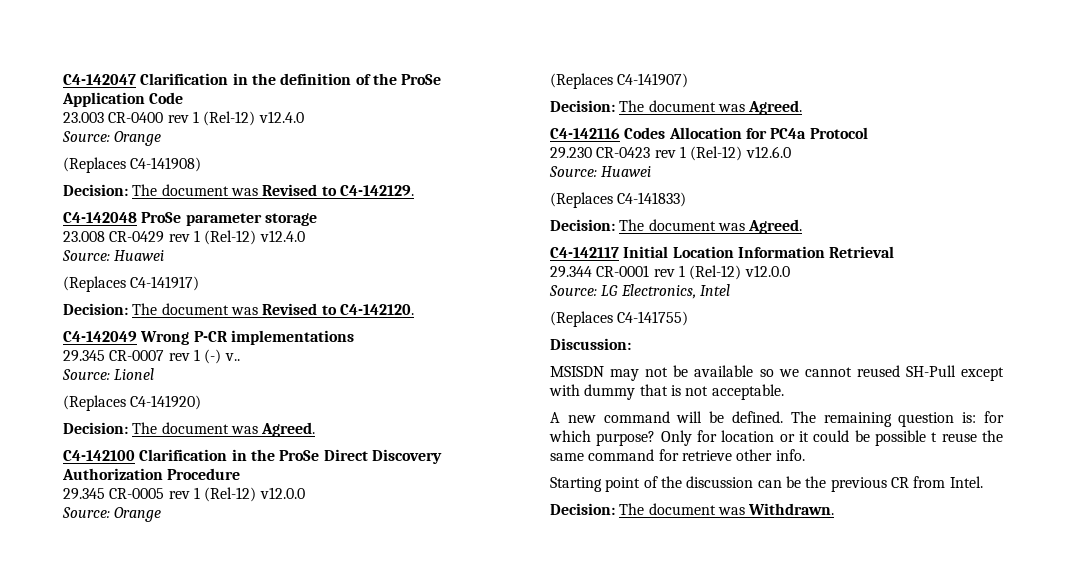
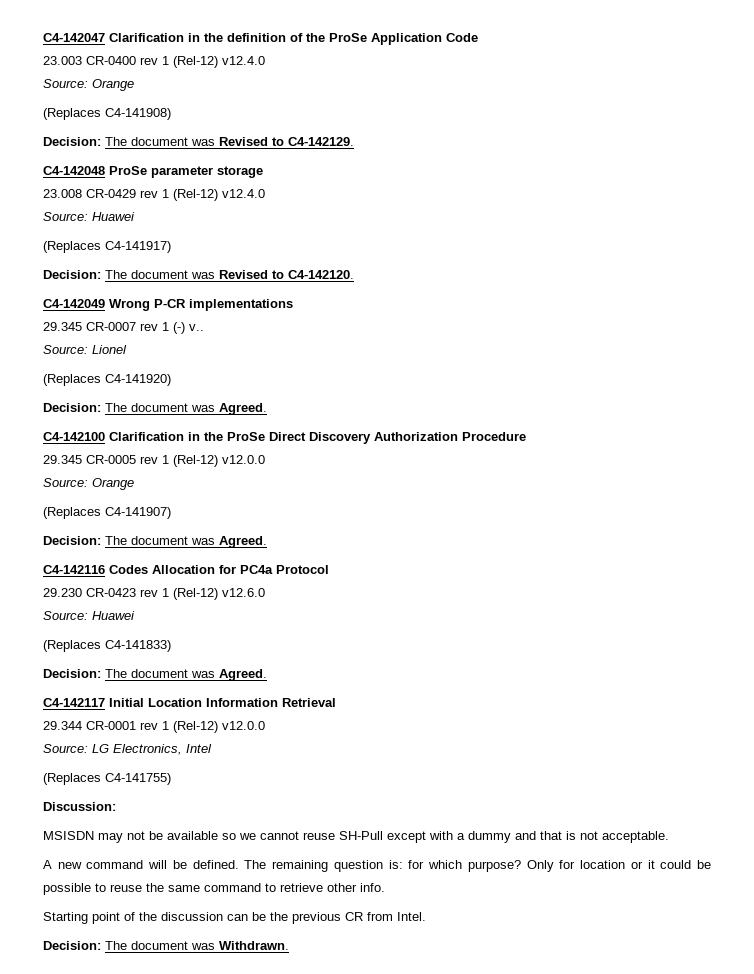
- MSISDN may not be available so we cannot reused SH-Pull except with dummy that is not acceptable.
+ MSISDN may not be available so we cannot reuse SH-Pull except with a dummy and that is not acceptable.
- Only for location or it could be possible t reuse the same command for retrieve other info.
+ Only for location or it could be possible to reuse the same command to retrieve other info.

